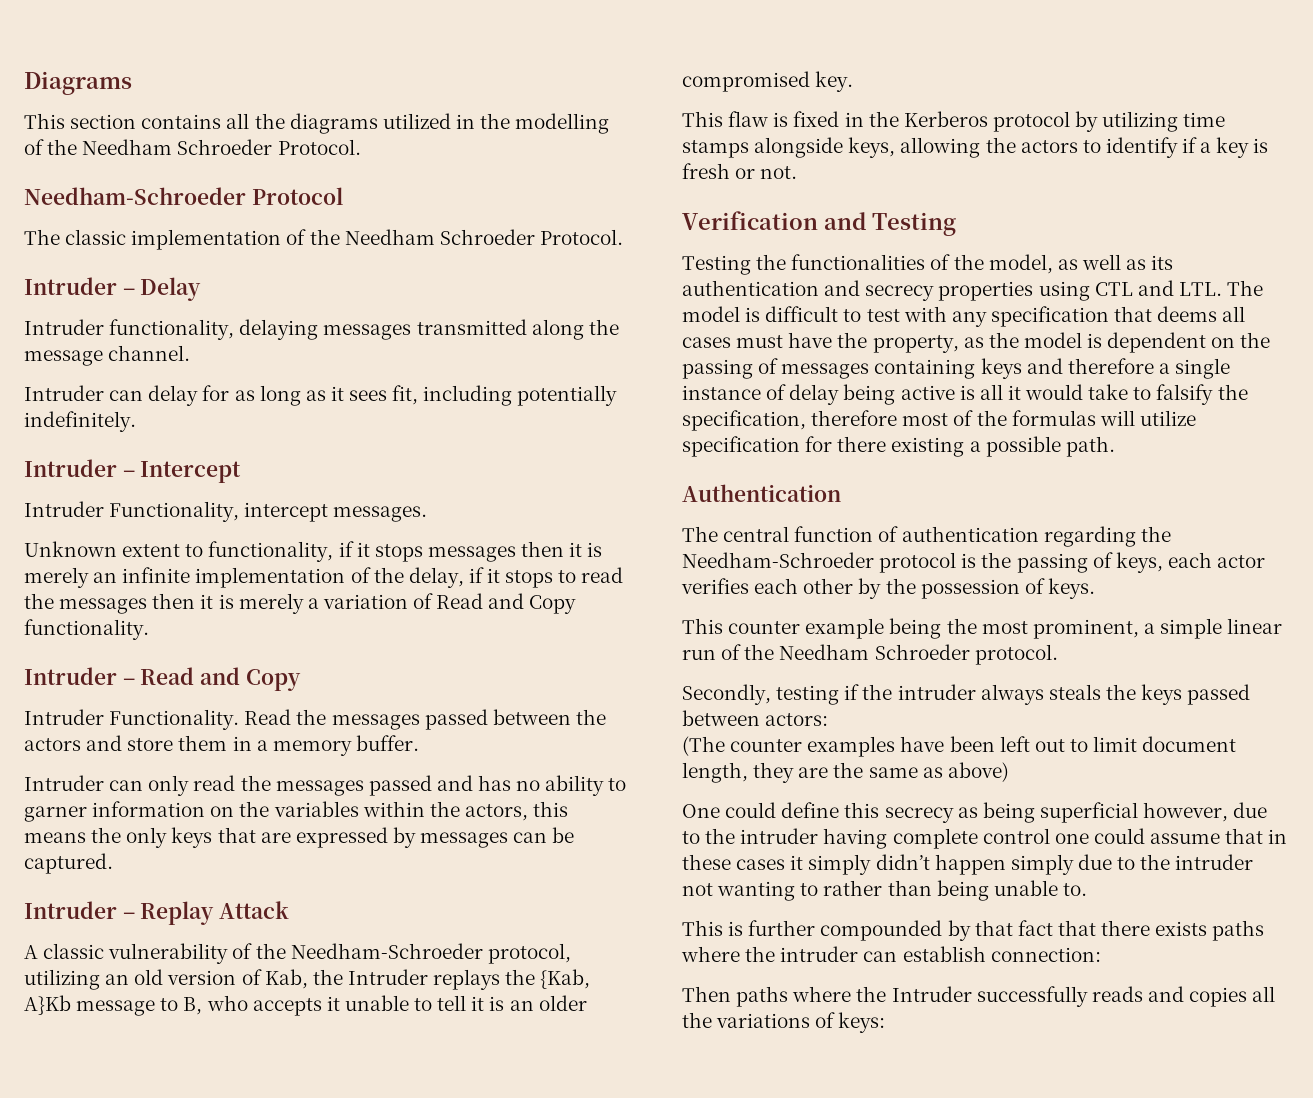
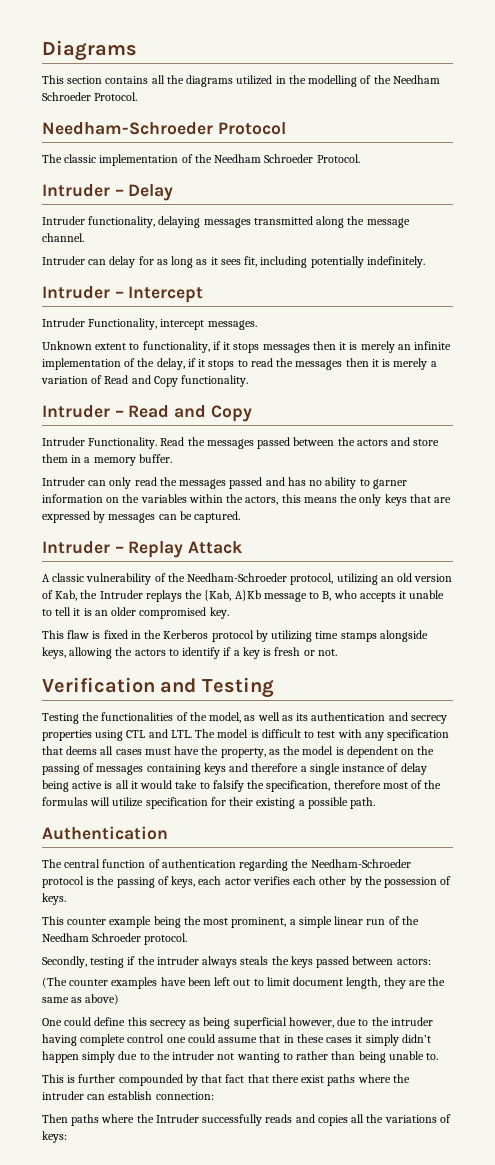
- Testing the functionalities of the model, as well as its authentication and secrecy properties using CTL and LTL. The model is difficult to test with any specification that deems all cases must have the property, as the model is dependent on the passing of messages containing keys and therefore a single instance of delay being active is all it would take to falsify the specification, therefore most of the formulas will utilize specification for there existing a possible path.
+ Testing the functionalities of the model, as well as its authentication and secrecy properties using CTL and LTL. The model is difficult to test with any specification that deems all cases must have the property, as the model is dependent on the passing of messages containing keys and therefore a single instance of delay being active is all it would take to falsify the specification, therefore most of the formulas will utilize specification for their existing a possible path.
- This is further compounded by that fact that there exists paths where the intruder can establish connection:
+ This is further compounded by that fact that there exist paths where the intruder can establish connection:

